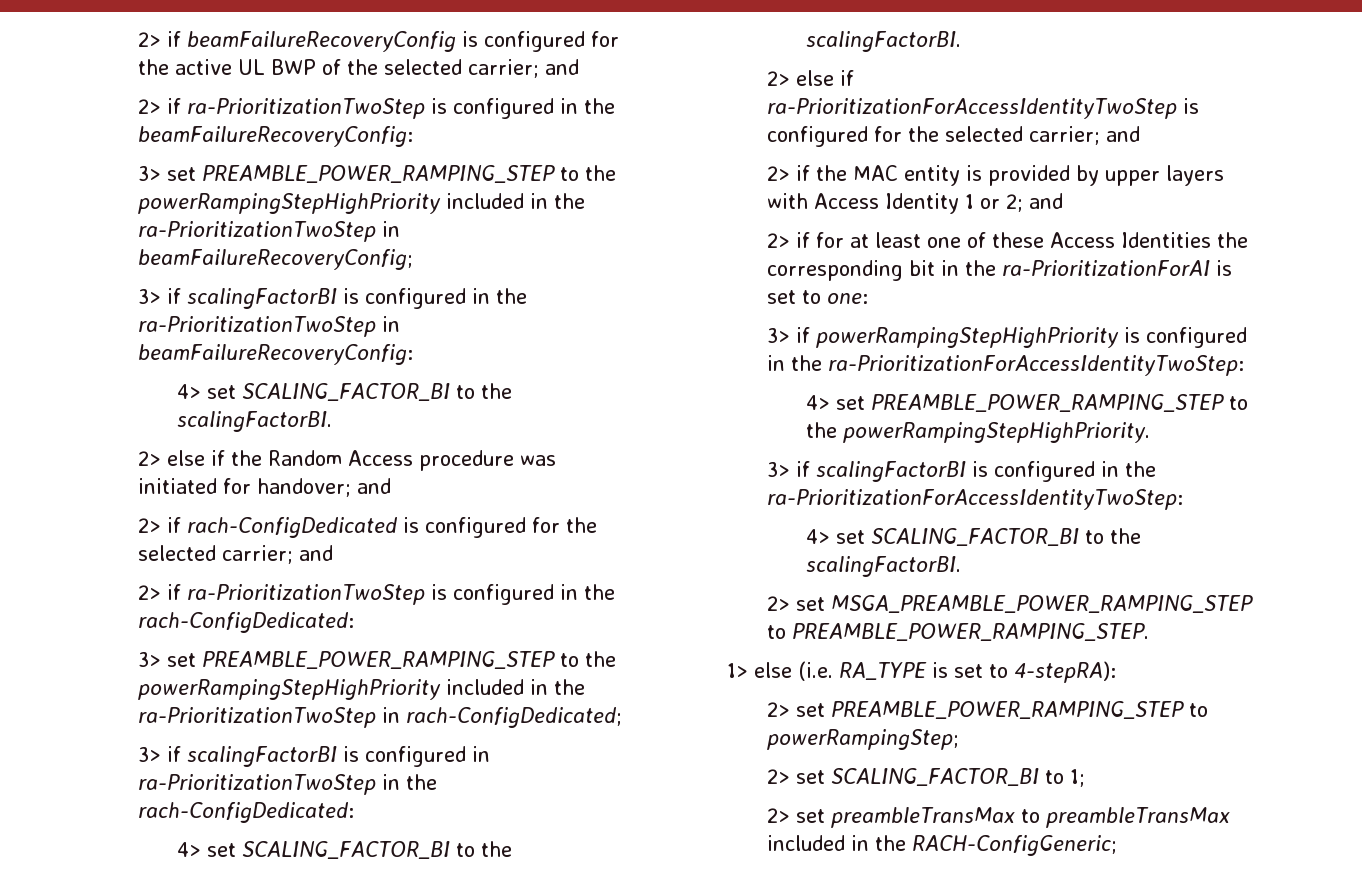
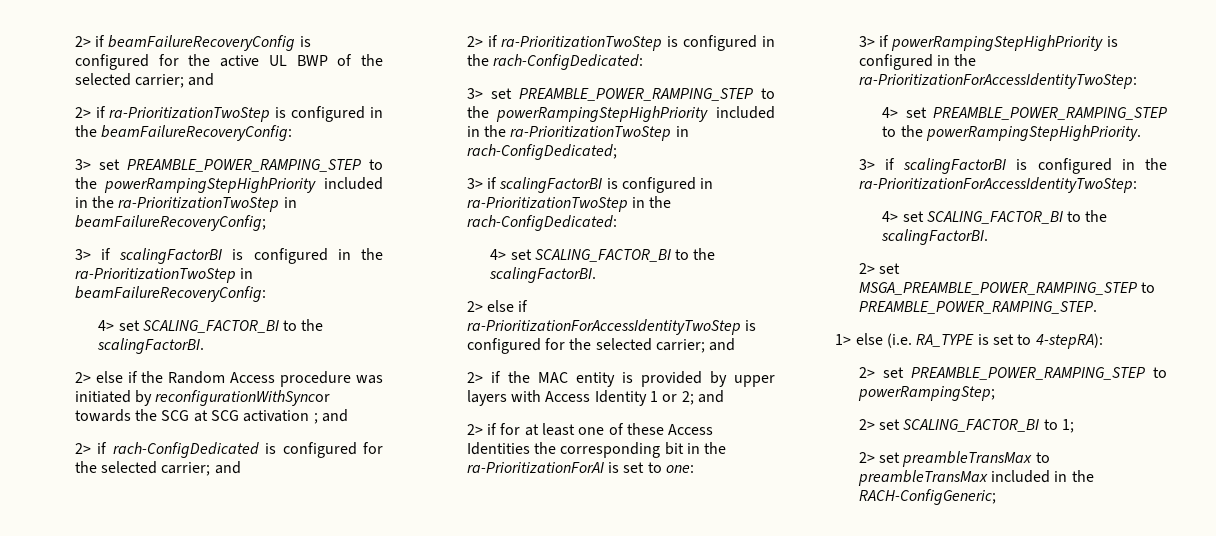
- 2> else if the Random Access procedure was initiated for handover; and
+ 2> else if the Random Access procedure was initiated by reconfigurationWithSyncor towards the SCG at SCG activation ; and

